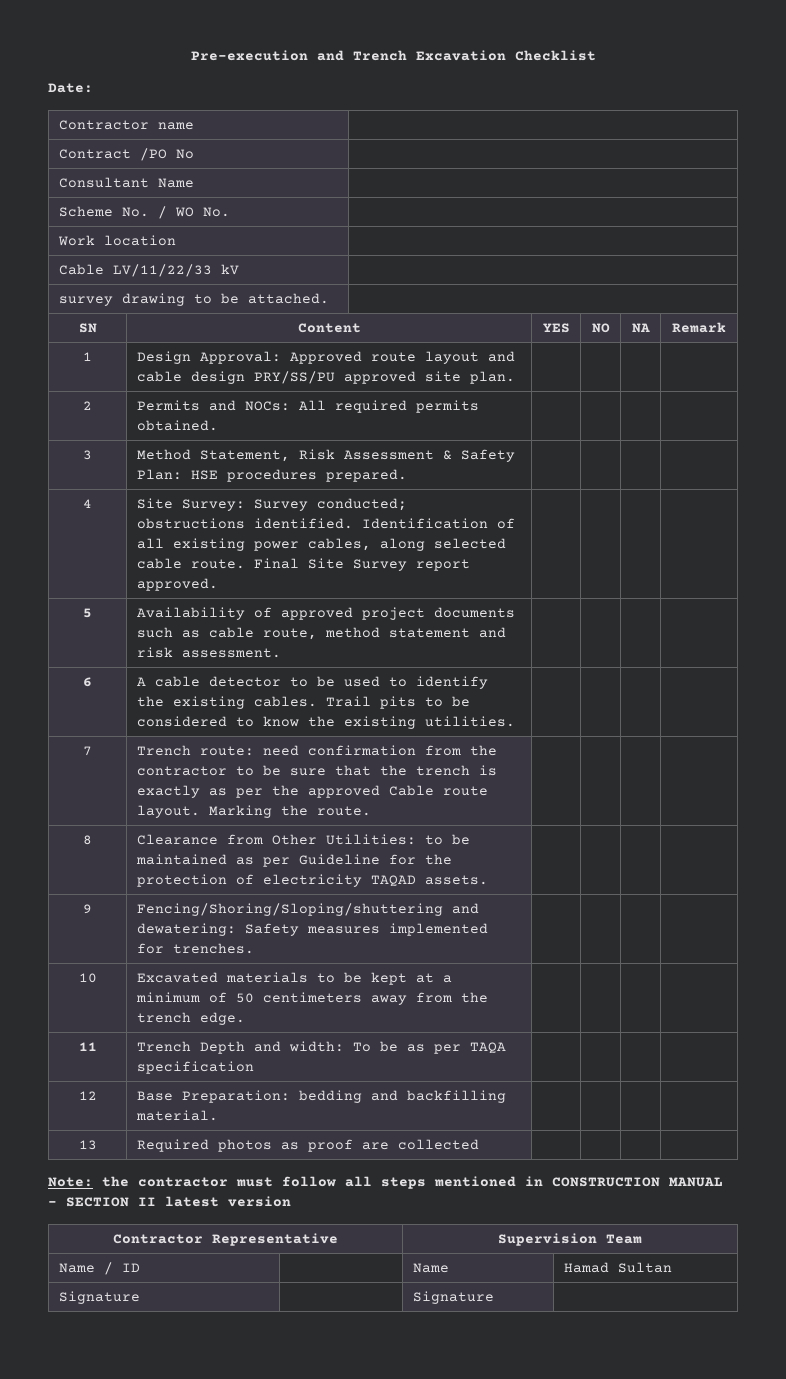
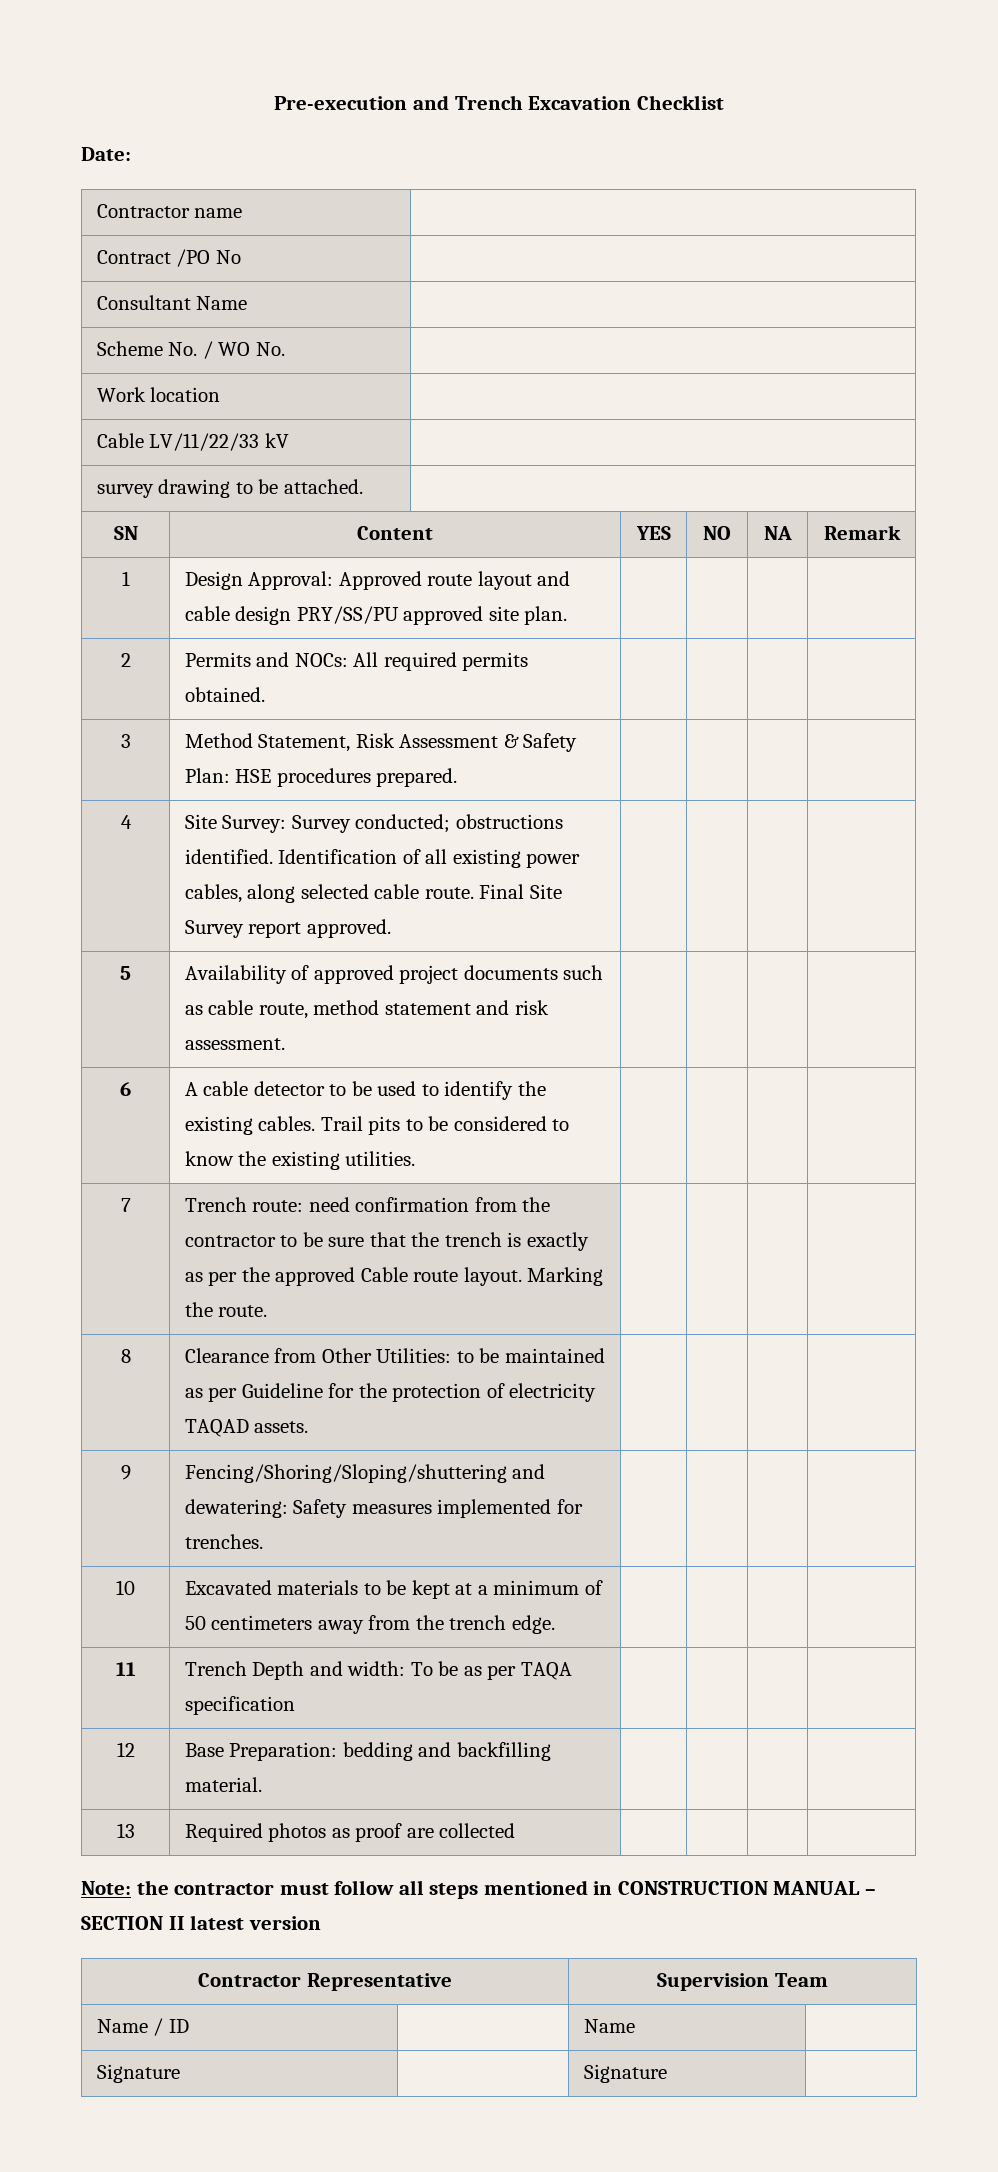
- Name / ID | | Name | Hamad Sultan
+ Name / ID | | Name |

